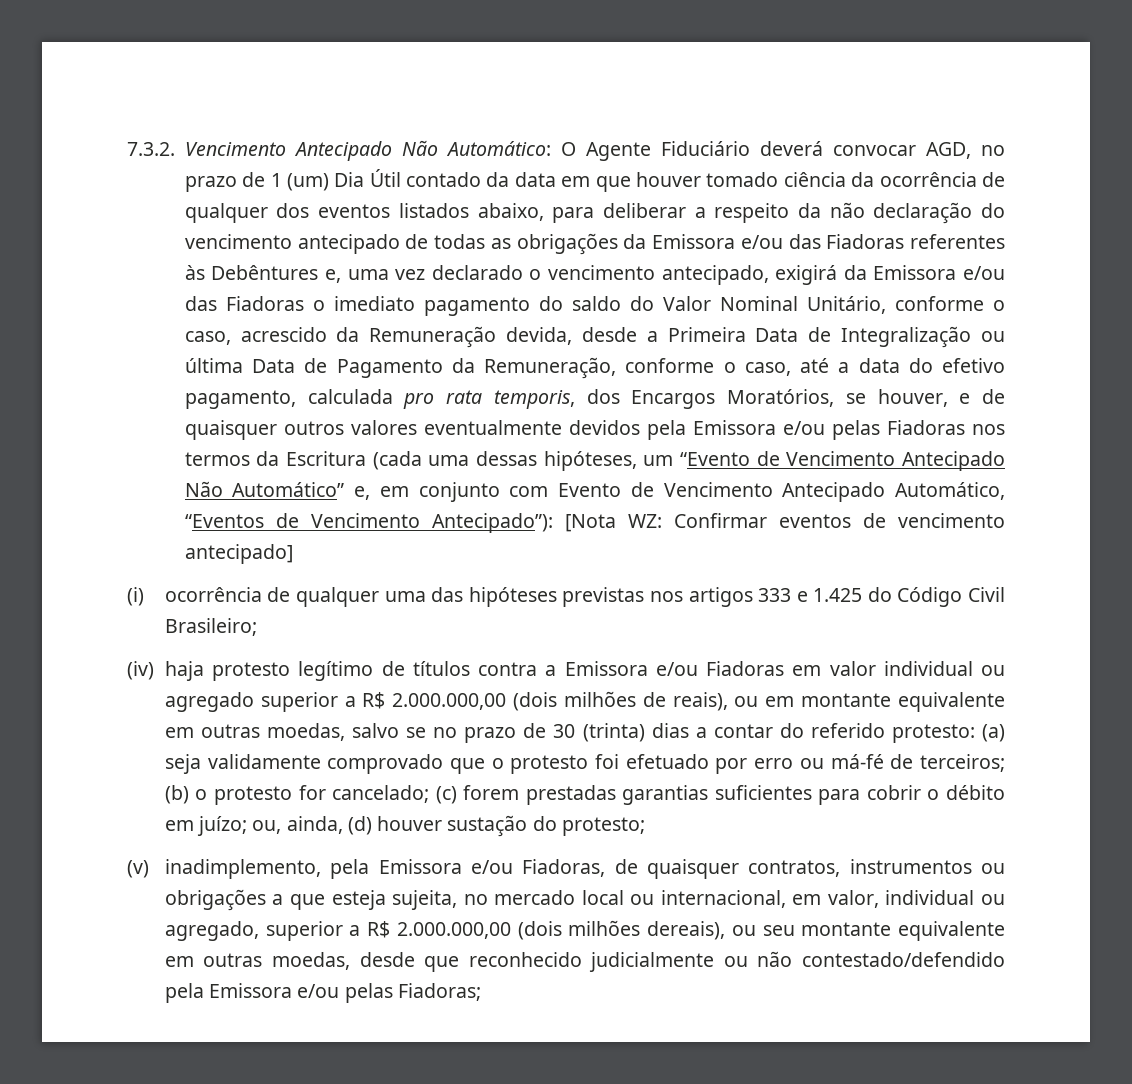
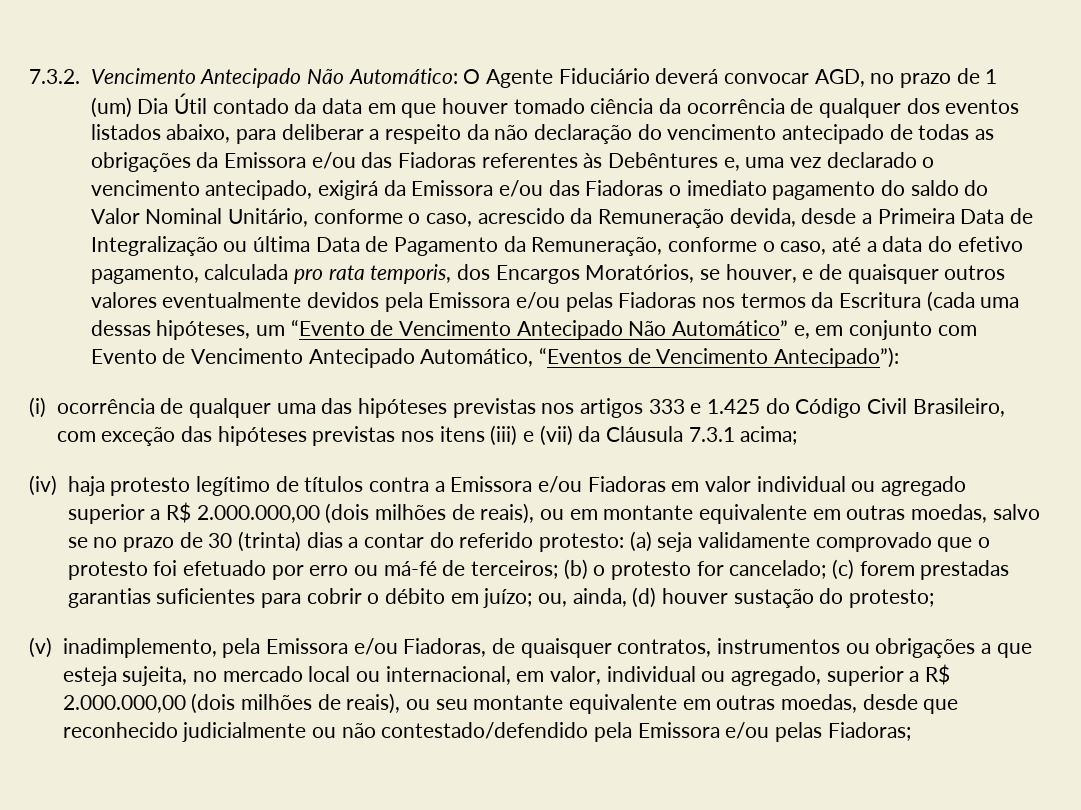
- [Nota WZ: Confirmar eventos de vencimento antecipado]
- (i) ocorrência de qualquer uma das hipóteses previstas nos artigos 333 e 1.425 do Código Civil Brasileiro;
+ (i) ocorrência de qualquer uma das hipóteses previstas nos artigos 333 e 1.425 do Código Civil Brasileiro, com exceção das hipóteses previstas nos itens (iii) e (vii) da Cláusula 7.3.1 acima;
- (v) inadimplemento, pela Emissora e/ou Fiadoras, de quaisquer contratos, instrumentos ou obrigações a que esteja sujeita, no mercado local ou internacional, em valor, individual ou agregado, superior a R$ 2.000.000,00 (dois milhões dereais), ou seu montante equivalente em outras moedas, desde que reconhecido judicialmente ou não contestado/defendido pela Emissora e/ou pelas Fiadoras;
+ (v) inadimplemento, pela Emissora e/ou Fiadoras, de quaisquer contratos, instrumentos ou obrigações a que esteja sujeita, no mercado local ou internacional, em valor, individual ou agregado, superior a R$ 2.000.000,00 (dois milhões de reais), ou seu montante equivalente em outras moedas, desde que reconhecido judicialmente ou não contestado/defendido pela Emissora e/ou pelas Fiadoras;

